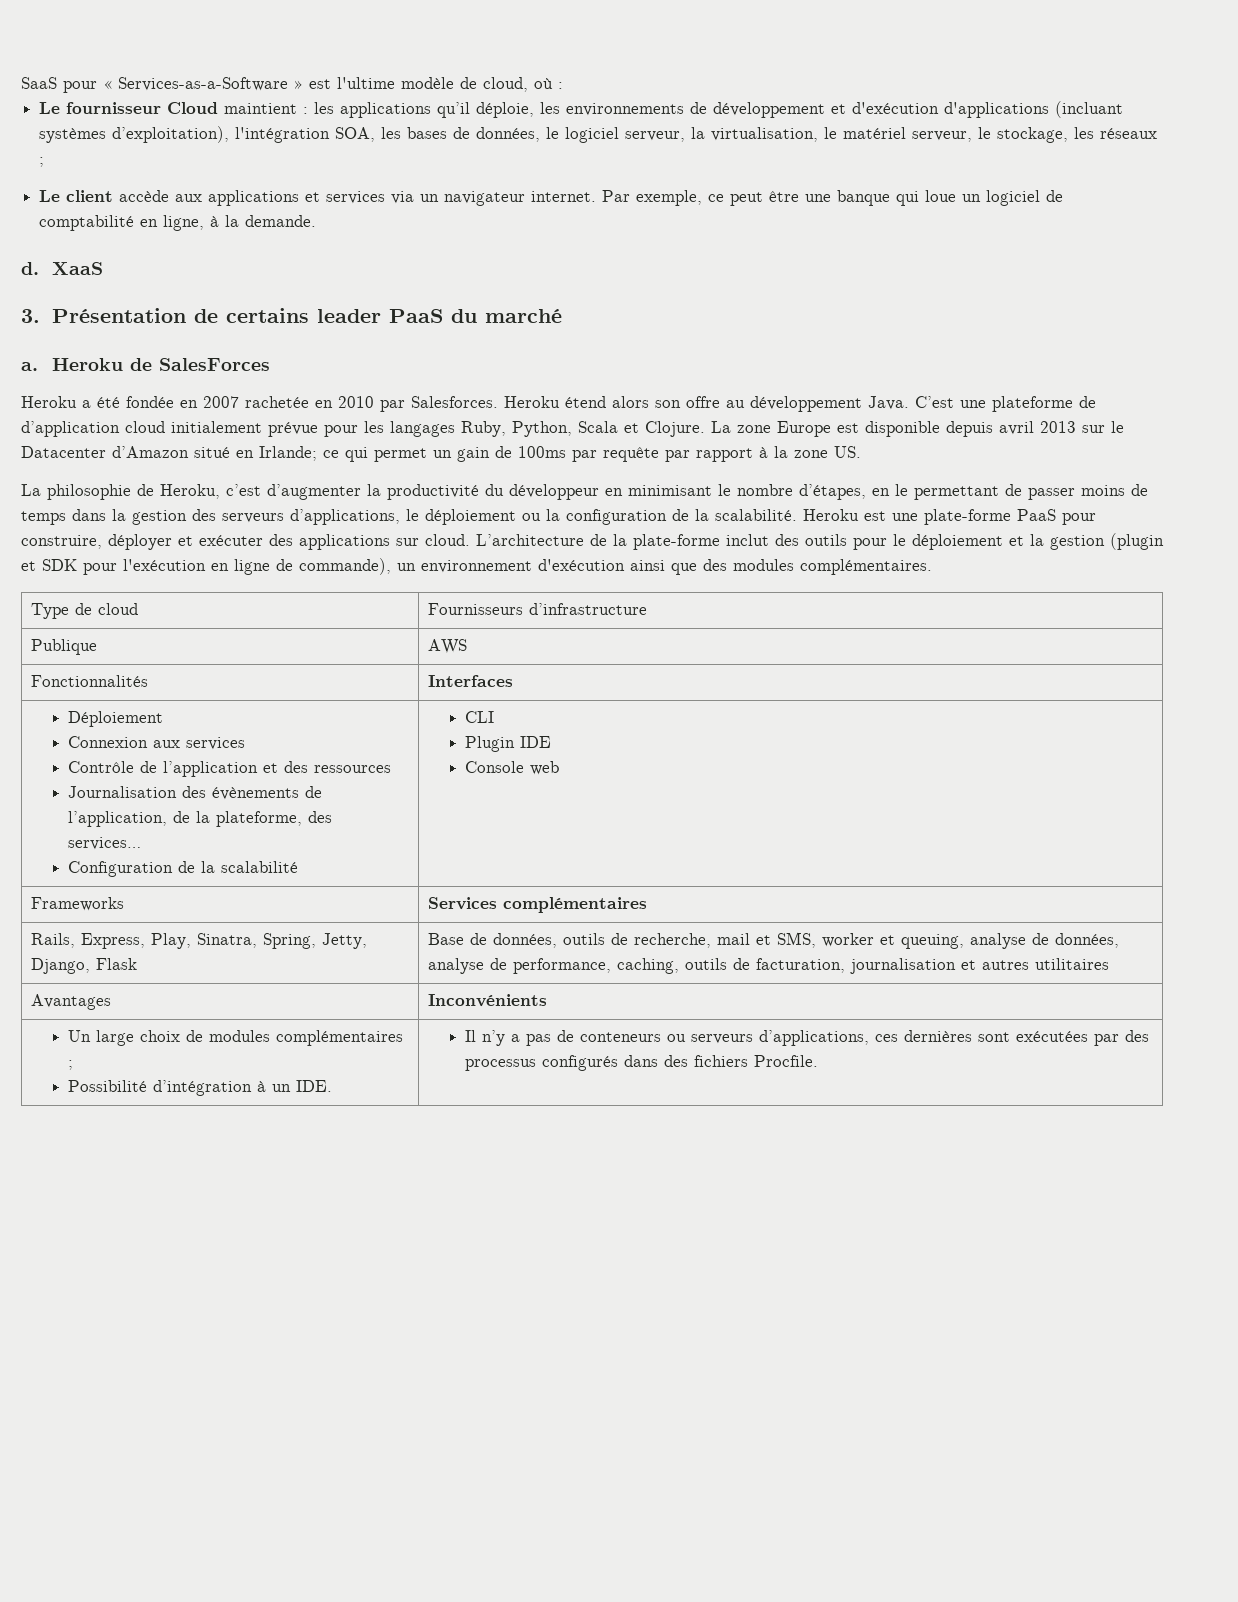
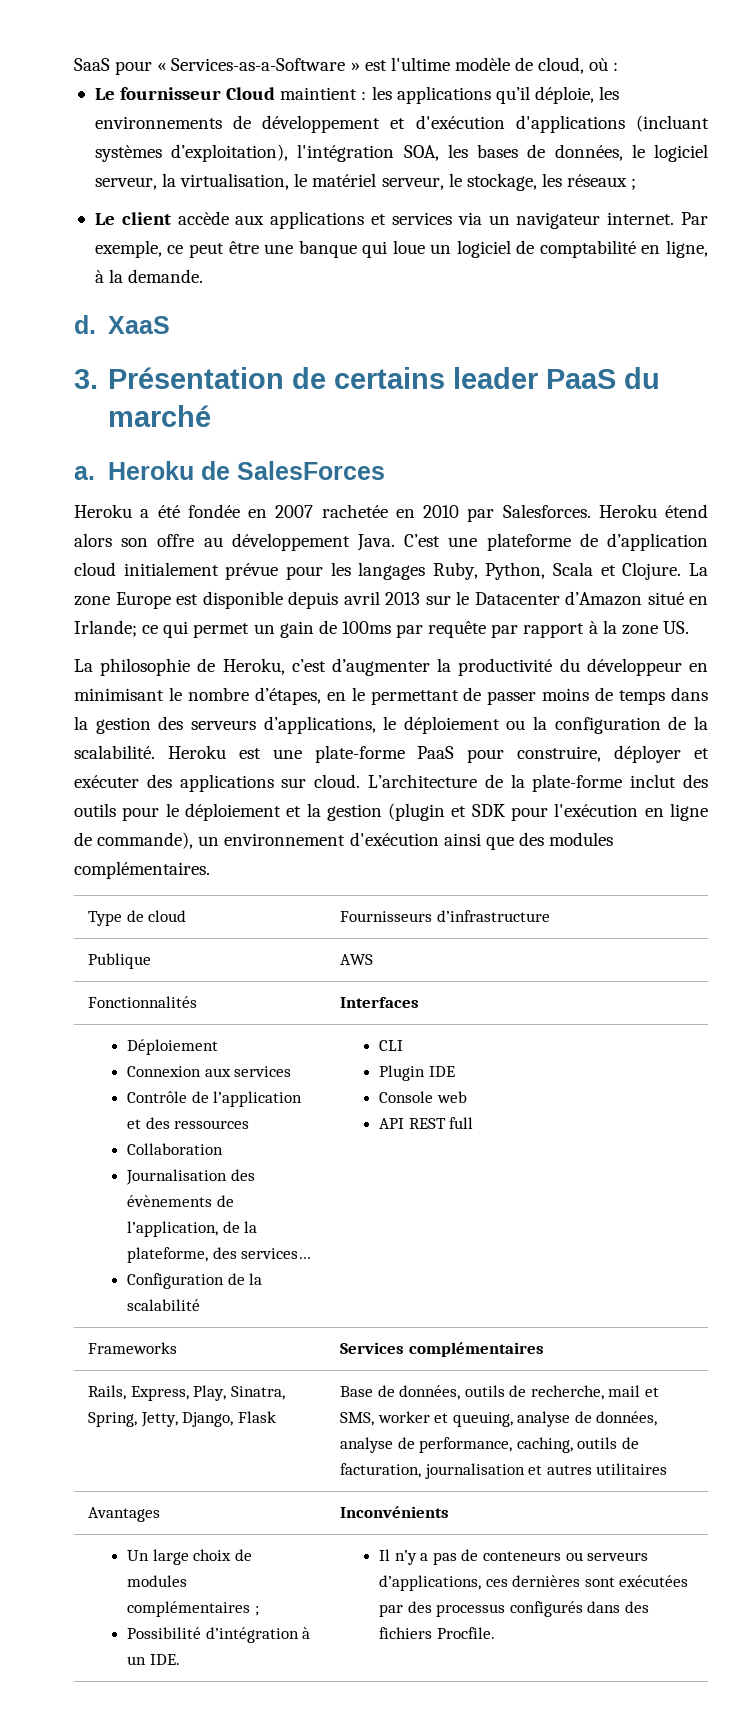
  Déploiement
  Connexion aux services
  Contrôle de l’application et des ressources
+ Collaboration
  Journalisation des évènements de l’application, de la plateforme, des services…
  Configuration de la scalabilité | CLI
  Plugin IDE
  Console web
+ API REST full

